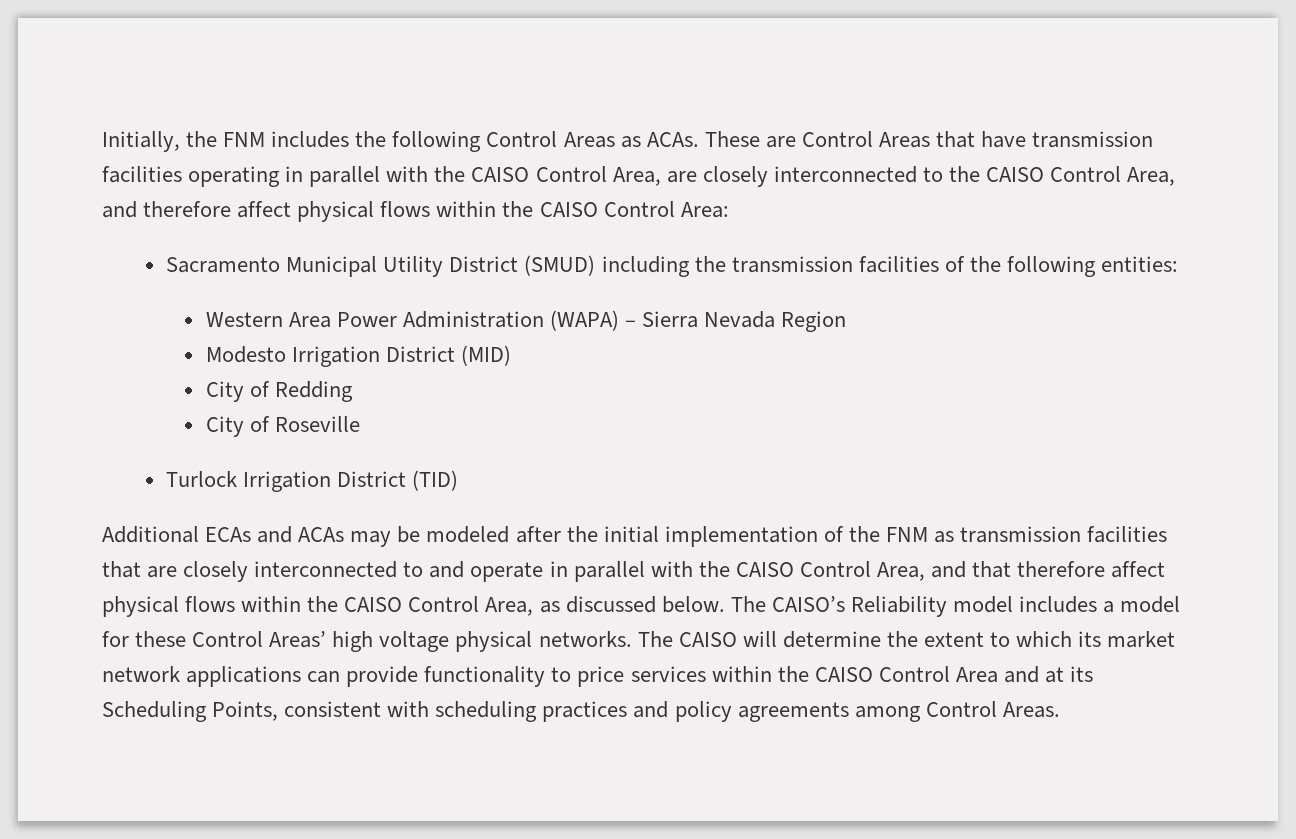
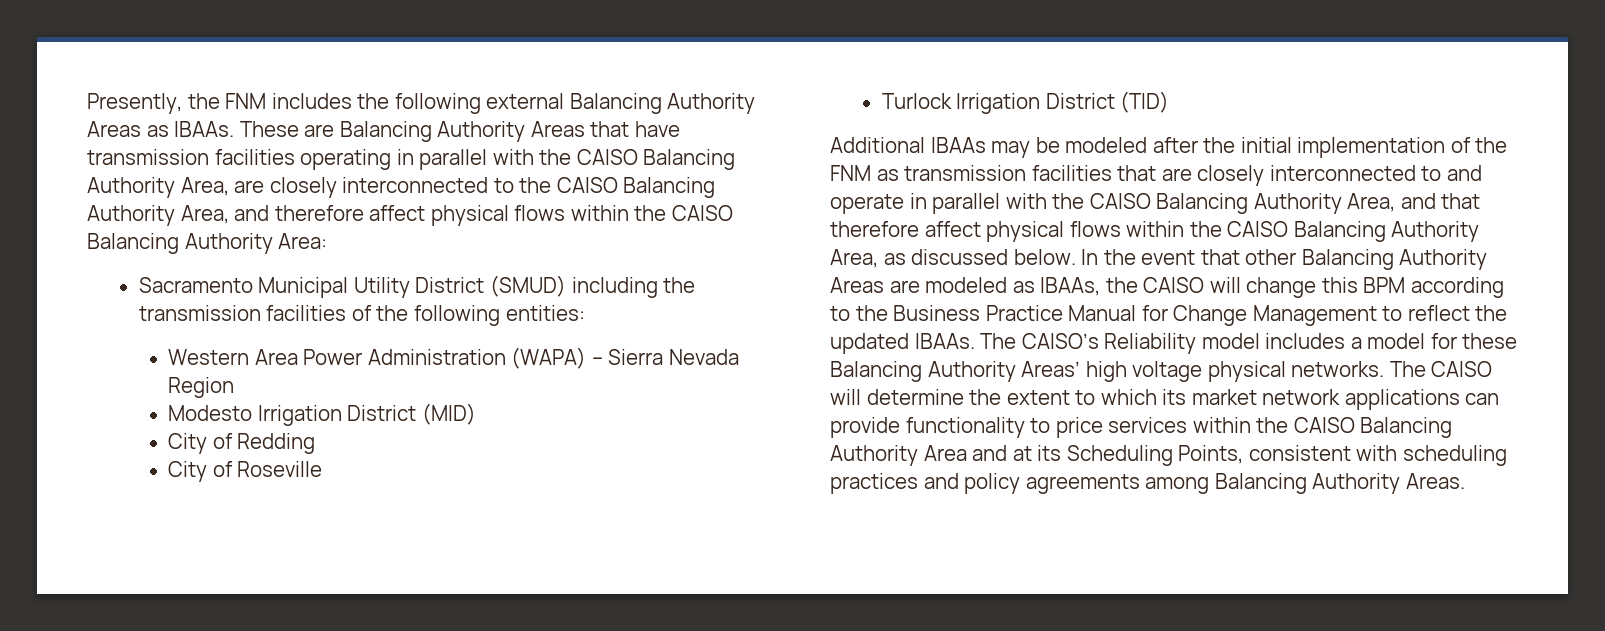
- Initially, the FNM includes the following Control Areas as ACAs.
+ Presently, the FNM includes the following external Balancing Authority Areas as IBAAs.
- These are Control Areas that have transmission facilities operating in parallel with the CAISO Control Area, are closely interconnected to the CAISO Control Area, and therefore affect physical flows within the CAISO Control Area:
+ These are Balancing Authority Areas that have transmission facilities operating in parallel with the CAISO Balancing Authority Area, are closely interconnected to the CAISO Balancing Authority Area, and therefore affect physical flows within the CAISO Balancing Authority Area:
- Additional ECAs and ACAs may be modeled after the initial implementation of the FNM as transmission facilities that are closely interconnected to and operate in parallel with the CAISO Control Area, and that therefore affect physical flows within the CAISO Control Area, as discussed below.
+ Additional IBAAs may be modeled after the initial implementation of the FNM as transmission facilities that are closely interconnected to and operate in parallel with the CAISO Balancing Authority Area, and that therefore affect physical flows within the CAISO Balancing Authority Area, as discussed below.
+ In the event that other Balancing Authority Areas are modeled as IBAAs, the CAISO will change this BPM according to the Business Practice Manual for Change Management to reflect the updated IBAAs.
- The CAISO’s Reliability model includes a model for these Control Areas’ high voltage physical networks.
+ The CAISO’s Reliability model includes a model for these Balancing Authority Areas’ high voltage physical networks.
- The CAISO will determine the extent to which its market network applications can provide functionality to price services within the CAISO Control Area and at its Scheduling Points, consistent with scheduling practices and policy agreements among Control Areas.
+ The CAISO will determine the extent to which its market network applications can provide functionality to price services within the CAISO Balancing Authority Area and at its Scheduling Points, consistent with scheduling practices and policy agreements among Balancing Authority Areas.

